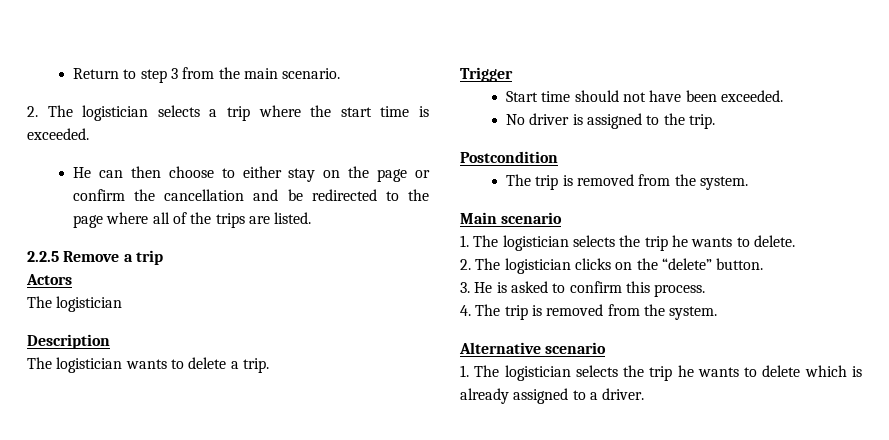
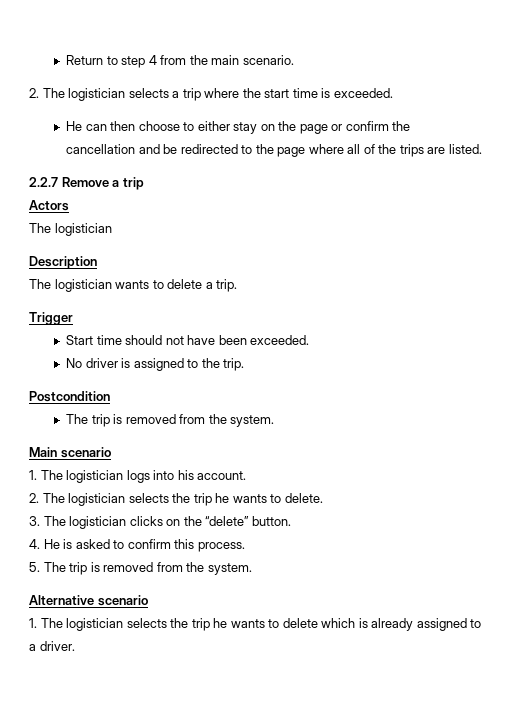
- Return to step 3 from the main scenario.
+ Return to step 4 from the main scenario.
- 2.2.5 Remove a trip
+ 2.2.7 Remove a trip
- 1. The logistician selects the trip he wants to delete.
+ 1. The logistician logs into his account.
+ 2. The logistician selects the trip he wants to delete.
- 2. The logistician clicks on the “delete” button.
+ 3. The logistician clicks on the “delete” button.
- 3. He is asked to confirm this process.
+ 4. He is asked to confirm this process.
- 4. The trip is removed from the system.
+ 5. The trip is removed from the system.

